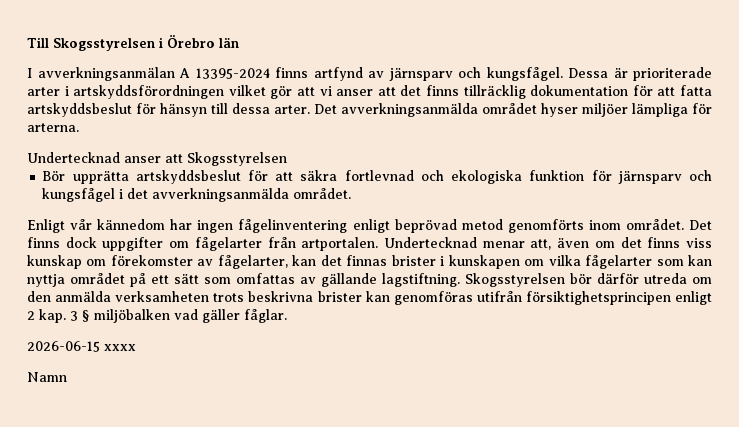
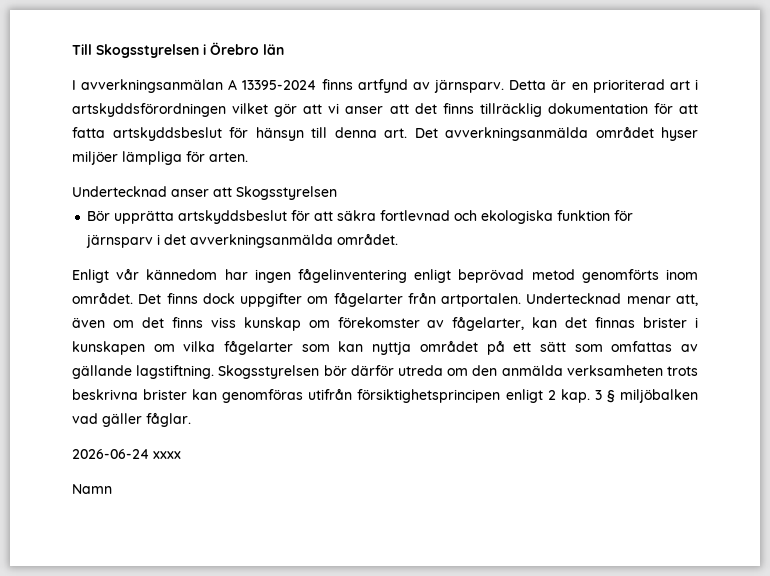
- I avverkningsanmälan A 13395-2024 finns artfynd av järnsparv och kungsfågel. Dessa är prioriterade arter i artskyddsförordningen vilket gör att vi anser att det finns tillräcklig dokumentation för att fatta artskyddsbeslut för hänsyn till dessa arter. Det avverkningsanmälda området hyser miljöer lämpliga för arterna.
+ I avverkningsanmälan A 13395-2024 finns artfynd av järnsparv. Detta är en prioriterad art i artskyddsförordningen vilket gör att vi anser att det finns tillräcklig dokumentation för att fatta artskyddsbeslut för hänsyn till denna art. Det avverkningsanmälda området hyser miljöer lämpliga för arten.
- Bör upprätta artskyddsbeslut för att säkra fortlevnad och ekologiska funktion för järnsparv och kungsfågel i det avverkningsanmälda området.
+ Bör upprätta artskyddsbeslut för att säkra fortlevnad och ekologiska funktion för järnsparv i det avverkningsanmälda området.
- 2026-06-15 xxxx
+ 2026-06-24 xxxx

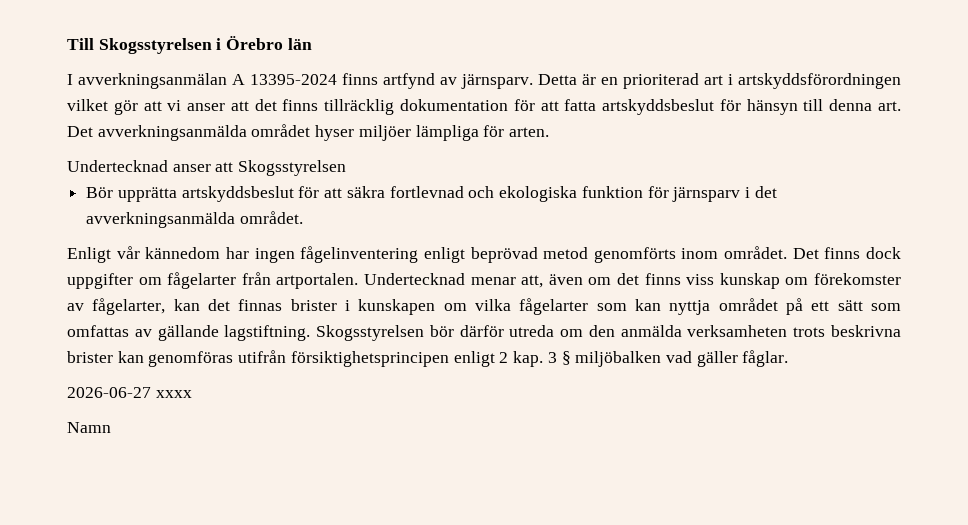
- 2026-06-24 xxxx
+ 2026-06-27 xxxx

